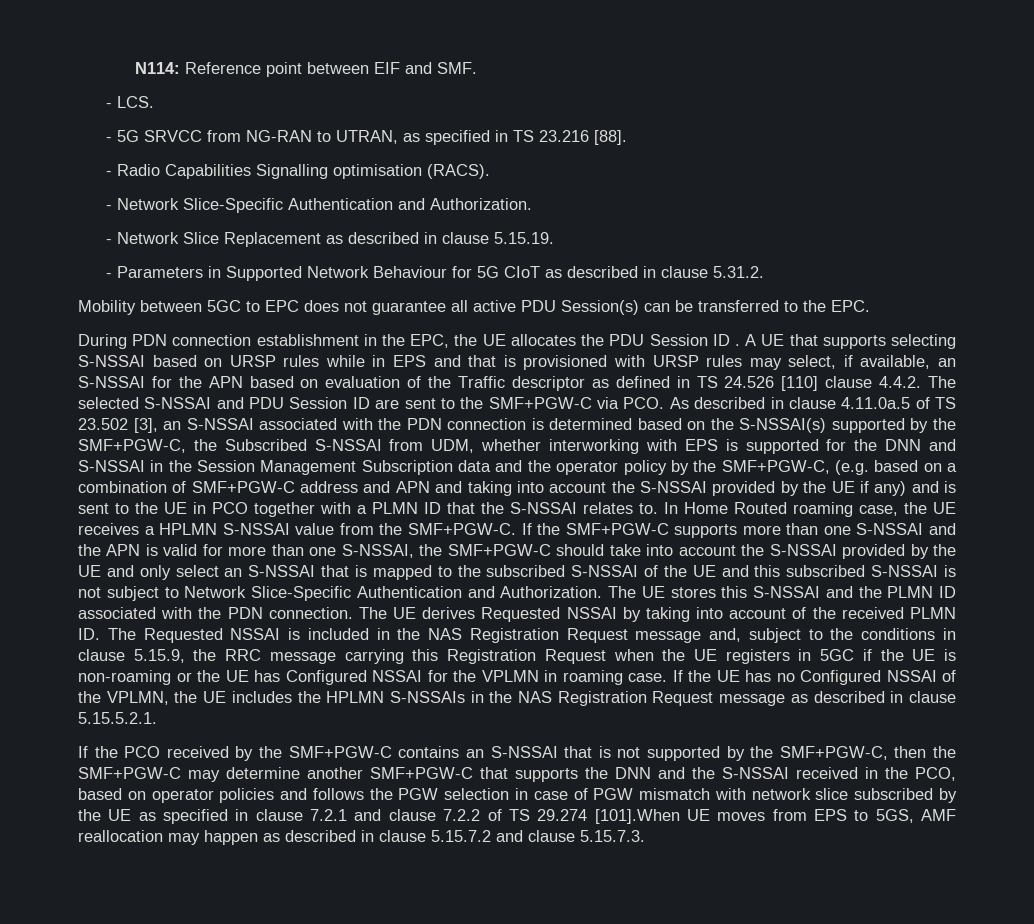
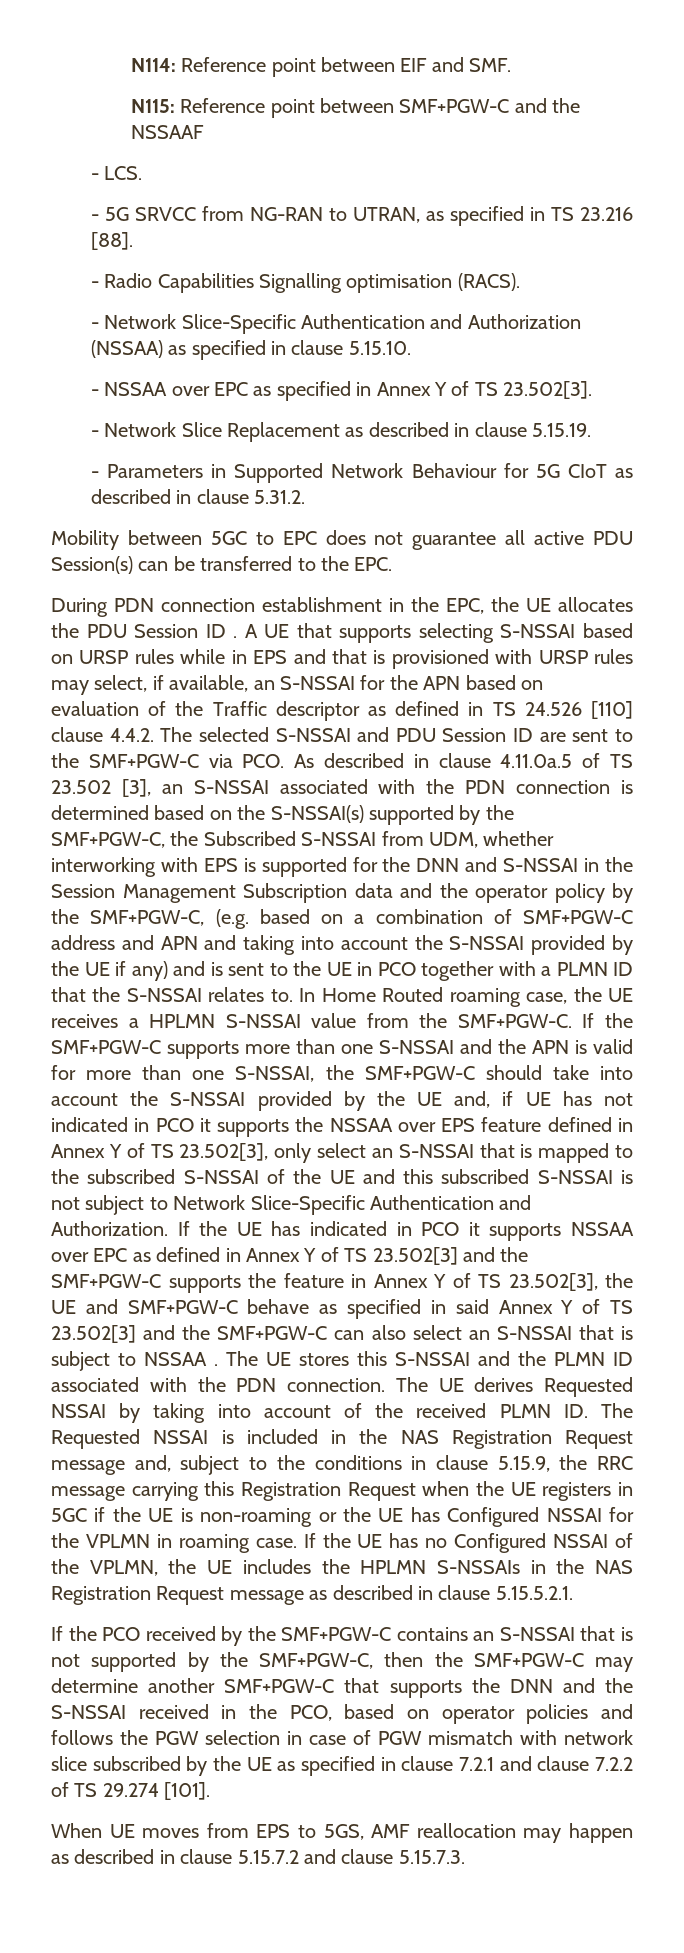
+ N115: Reference point between SMF+PGW-C and the NSSAAF
- - Network Slice-Specific Authentication and Authorization.
+ - Network Slice-Specific Authentication and Authorization (NSSAA) as specified in clause 5.15.10.
+ - NSSAA over EPC as specified in Annex Y of TS 23.502[3].
- If the SMF+PGW-C supports more than one S-NSSAI and the APN is valid for more than one S-NSSAI, the SMF+PGW-C should take into account the S-NSSAI provided by the UE and only select an S-NSSAI that is mapped to the subscribed S-NSSAI of the UE and this subscribed S-NSSAI is not subject to Network Slice-Specific Authentication and Authorization.
+ If the SMF+PGW-C supports more than one S-NSSAI and the APN is valid for more than one S-NSSAI, the SMF+PGW-C should take into account the S-NSSAI provided by the UE and, if UE has not indicated in PCO it supports the NSSAA over EPS feature defined in Annex Y of TS 23.502[3], only select an S-NSSAI that is mapped to the subscribed S-NSSAI of the UE and this subscribed S-NSSAI is not subject to Network Slice-Specific Authentication and Authorization.
+ If the UE has indicated in PCO it supports NSSAA over EPC as defined in Annex Y of TS 23.502[3] and the SMF+PGW-C supports the feature in Annex Y of TS 23.502[3], the UE and SMF+PGW-C behave as specified in said Annex Y of TS 23.502[3] and the SMF+PGW-C can also select an S-NSSAI that is subject to NSSAA .
- If the PCO received by the SMF+PGW-C contains an S-NSSAI that is not supported by the SMF+PGW-C, then the SMF+PGW-C may determine another SMF+PGW-C that supports the DNN and the S-NSSAI received in the PCO, based on operator policies and follows the PGW selection in case of PGW mismatch with network slice subscribed by the UE as specified in clause 7.2.1 and clause 7.2.2 of TS 29.274 [101].When UE moves from EPS to 5GS, AMF reallocation may happen as described in clause 5.15.7.2 and clause 5.15.7.3.
+ If the PCO received by the SMF+PGW-C contains an S-NSSAI that is not supported by the SMF+PGW-C, then the SMF+PGW-C may determine another SMF+PGW-C that supports the DNN and the S-NSSAI received in the PCO, based on operator policies and follows the PGW selection in case of PGW mismatch with network slice subscribed by the UE as specified in clause 7.2.1 and clause 7.2.2 of TS 29.274 [101].
+ When UE moves from EPS to 5GS, AMF reallocation may happen as described in clause 5.15.7.2 and clause 5.15.7.3.

